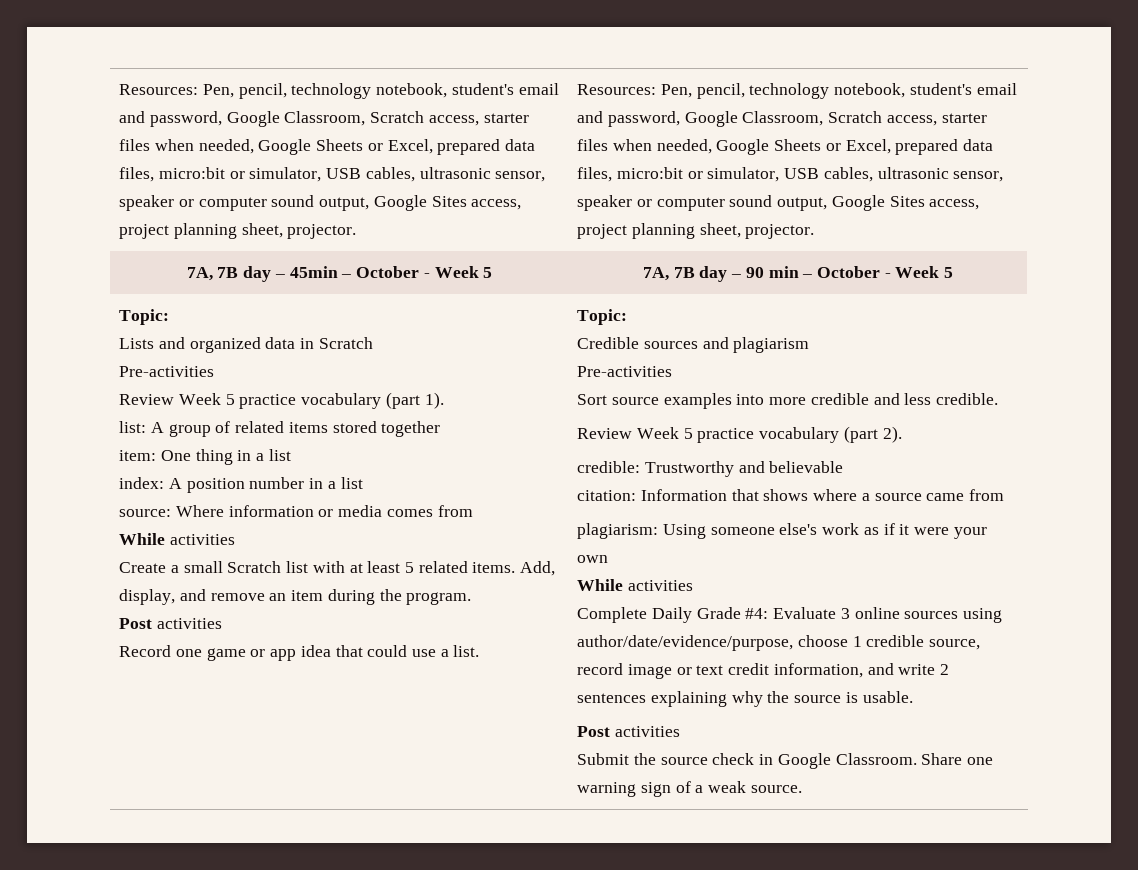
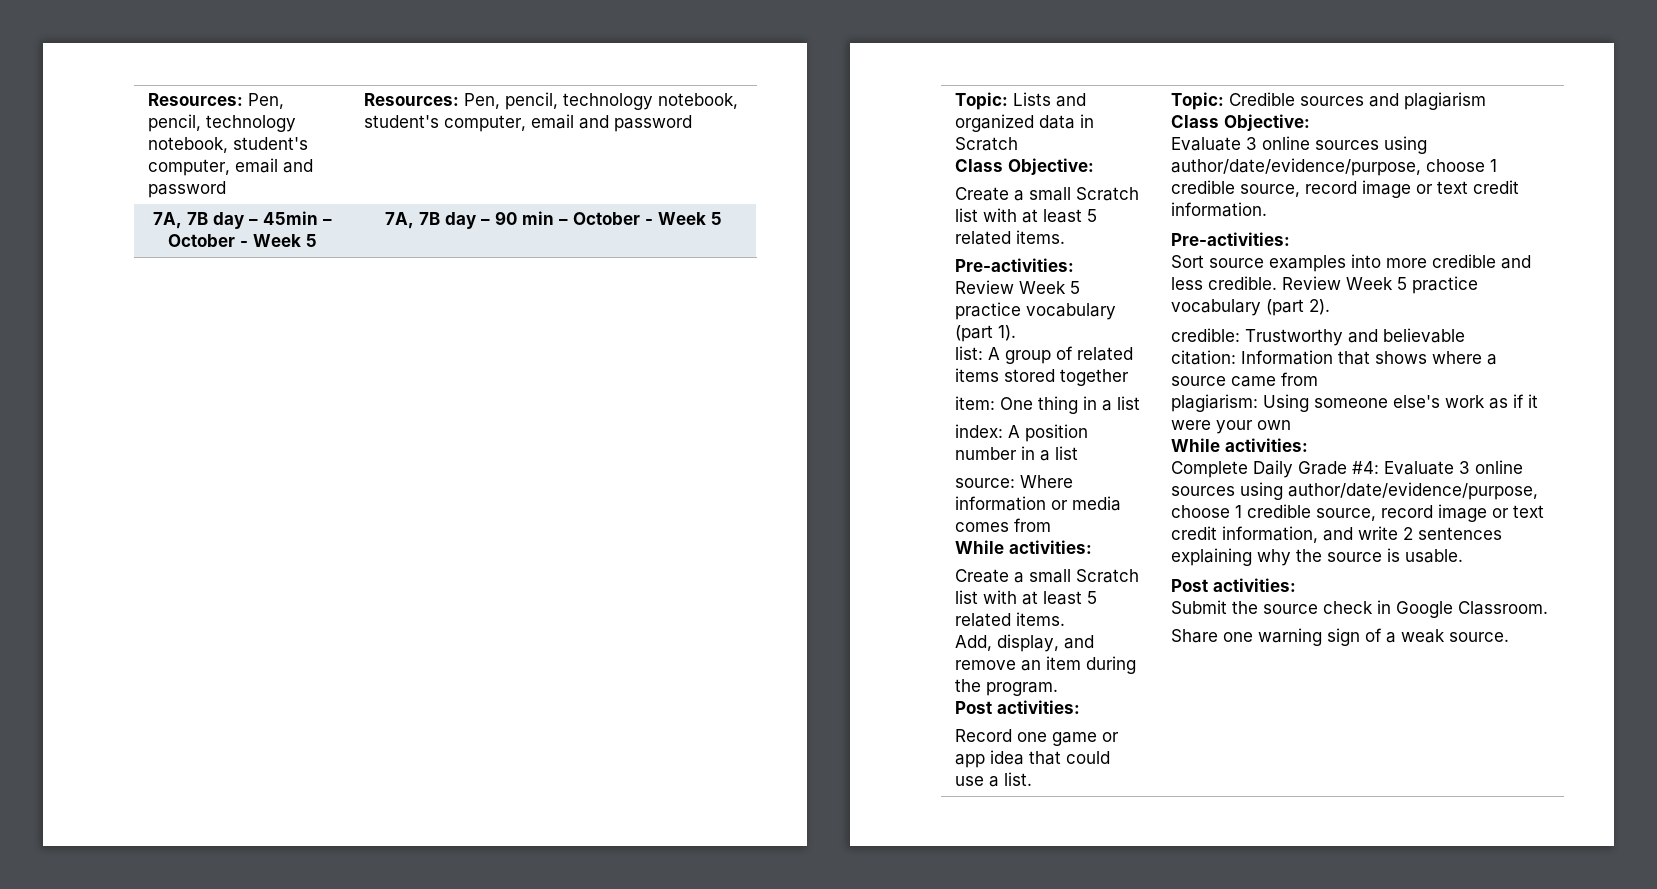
- Resources: Pen, pencil, technology notebook, student's email and password, Google Classroom, Scratch access, starter files when needed, Google Sheets or Excel, prepared data files, micro:bit or simulator, USB cables, ultrasonic sensor, speaker or computer sound output, Google Sites access, project planning sheet, projector. | Resources: Pen, pencil, technology notebook, student's email and password, Google Classroom, Scratch access, starter files when needed, Google Sheets or Excel, prepared data files, micro:bit or simulator, USB cables, ultrasonic sensor, speaker or computer sound output, Google Sites access, project planning sheet, projector.
+ Resources: Pen, pencil, technology notebook, student's computer, email and password | Resources: Pen, pencil, technology notebook, student's computer, email and password
  7A, 7B day – 45min – October - Week 5 | 7A, 7B day – 90 min – October - Week 5
- Topic:
- Lists and organized data in Scratch
- Pre-activities
+ Topic: Lists and organized data in Scratch
+ Class Objective:
+ Create a small Scratch list with at least 5 related items.
+ Pre-activities:
  source: Where information or media comes from
- While activities
- Create a small Scratch list with at least 5 related items. Add, display, and remove an item during the program.
- Post activities
+ While activities:
+ Create a small Scratch list with at least 5 related items.
+ Add, display, and remove an item during the program.
+ Post activities:
- Record one game or app idea that could use a list. | Topic:
- Credible sources and plagiarism
- Pre-activities
+ Record one game or app idea that could use a list. | Topic: Credible sources and plagiarism
+ Class Objective:
+ Evaluate 3 online sources using author/date/evidence/purpose, choose 1 credible source, record image or text credit information.
+ Pre-activities:
- Sort source examples into more credible and less credible.
- Review Week 5 practice vocabulary (part 2).
+ Sort source examples into more credible and less credible. Review Week 5 practice vocabulary (part 2).
  plagiarism: Using someone else's work as if it were your own
- While activities
+ While activities:
  Complete Daily Grade #4: Evaluate 3 online sources using author/date/evidence/purpose, choose 1 credible source, record image or text credit information, and write 2 sentences explaining why the source is usable.
- Post activities
+ Post activities:
- Submit the source check in Google Classroom. Share one warning sign of a weak source.
+ Submit the source check in Google Classroom.
+ Share one warning sign of a weak source.

